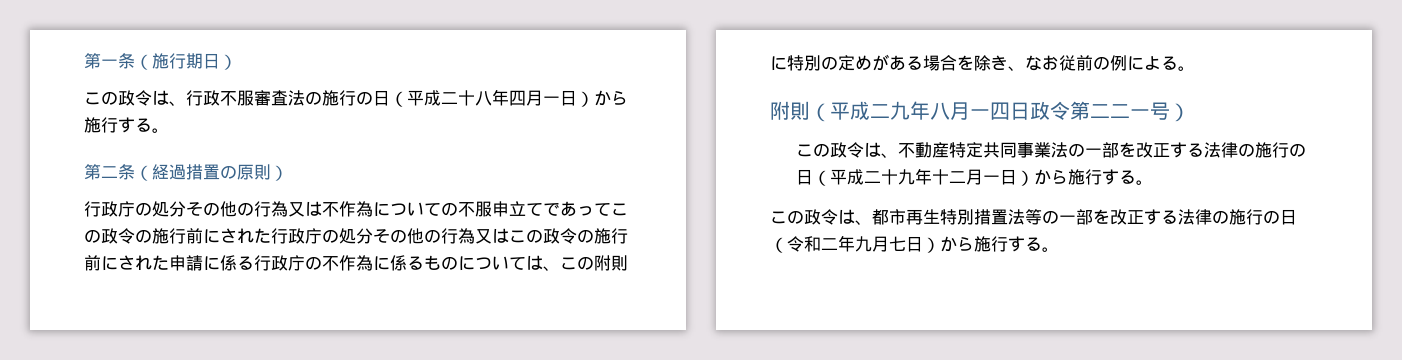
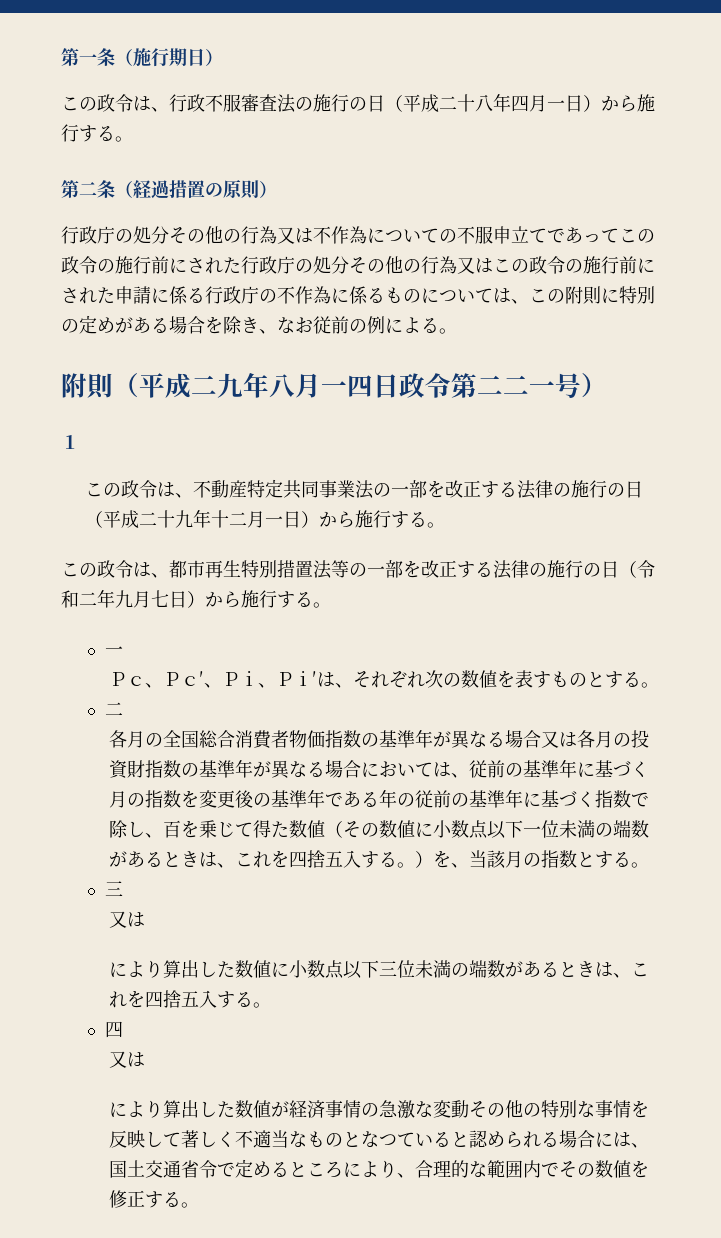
+ １
  この政令は、都市再生特別措置法等の一部を改正する法律の施行の日（令和二年九月七日）から施行する。
+ 一
+ Ｐｃ、Ｐｃ′、Ｐｉ、Ｐｉ′は、それぞれ次の数値を表すものとする。
+ 二
+ 各月の全国総合消費者物価指数の基準年が異なる場合又は各月の投資財指数の基準年が異なる場合においては、従前の基準年に基づく月の指数を変更後の基準年である年の従前の基準年に基づく指数で除し、百を乗じて得た数値（その数値に小数点以下一位未満の端数があるときは、これを四捨五入する。）を、当該月の指数とする。
+ 三
+ 又は
+ により算出した数値に小数点以下三位未満の端数があるときは、これを四捨五入する。
+ 四
+ 又は
+ により算出した数値が経済事情の急激な変動その他の特別な事情を反映して著しく不適当なものとなつていると認められる場合には、国土交通省令で定めるところにより、合理的な範囲内でその数値を修正する。

